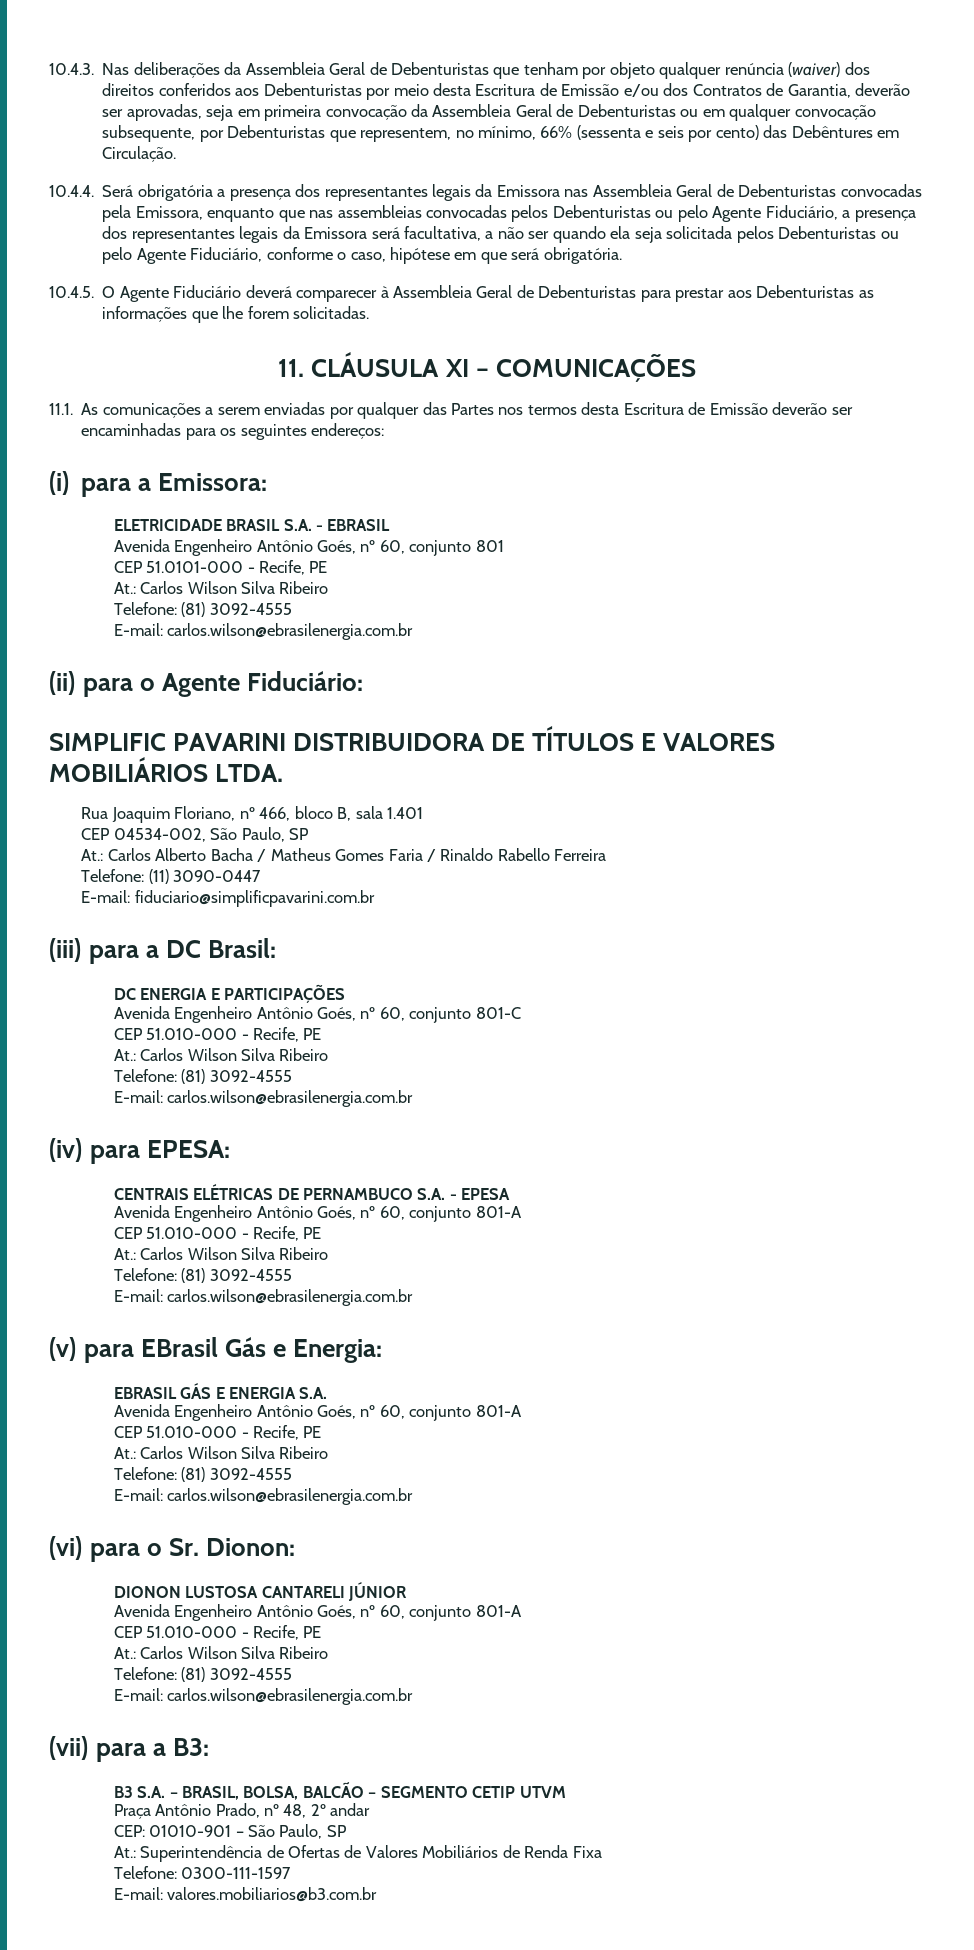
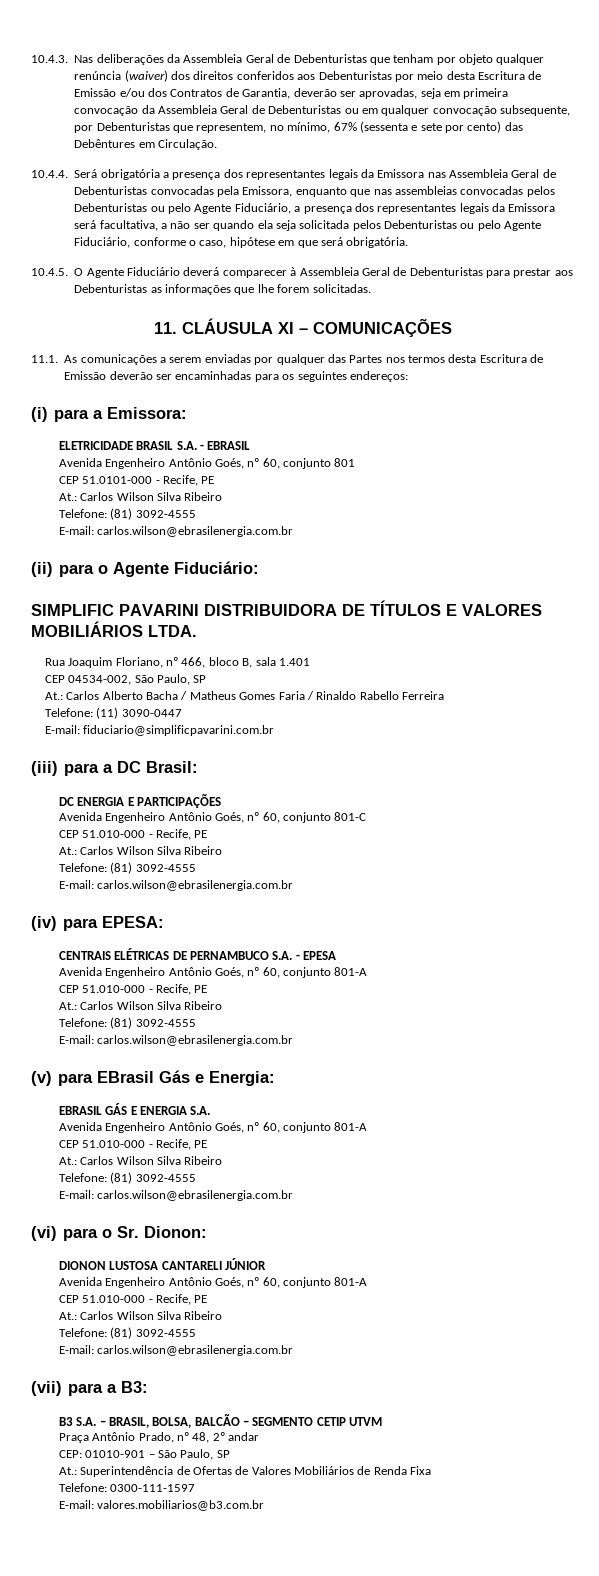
- 10.4.3. Nas deliberações da Assembleia Geral de Debenturistas que tenham por objeto qualquer renúncia (waiver) dos direitos conferidos aos Debenturistas por meio desta Escritura de Emissão e/ou dos Contratos de Garantia, deverão ser aprovadas, seja em primeira convocação da Assembleia Geral de Debenturistas ou em qualquer convocação subsequente, por Debenturistas que representem, no mínimo, 66% (sessenta e seis por cento) das Debêntures em Circulação.
+ 10.4.3. Nas deliberações da Assembleia Geral de Debenturistas que tenham por objeto qualquer renúncia (waiver) dos direitos conferidos aos Debenturistas por meio desta Escritura de Emissão e/ou dos Contratos de Garantia, deverão ser aprovadas, seja em primeira convocação da Assembleia Geral de Debenturistas ou em qualquer convocação subsequente, por Debenturistas que representem, no mínimo, 67% (sessenta e sete por cento) das Debêntures em Circulação.

